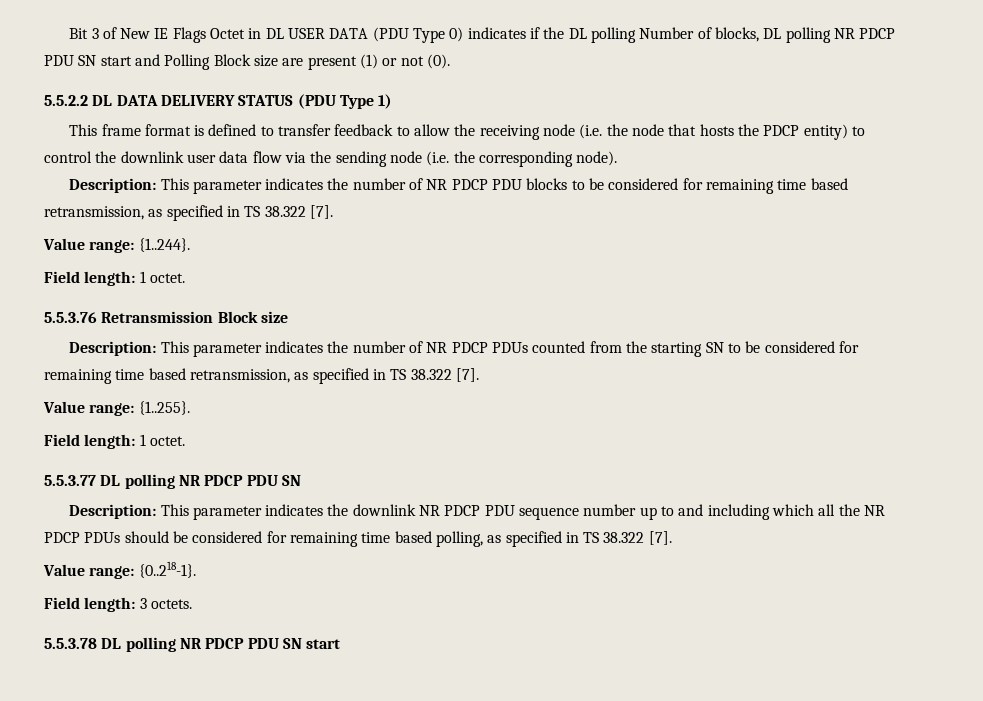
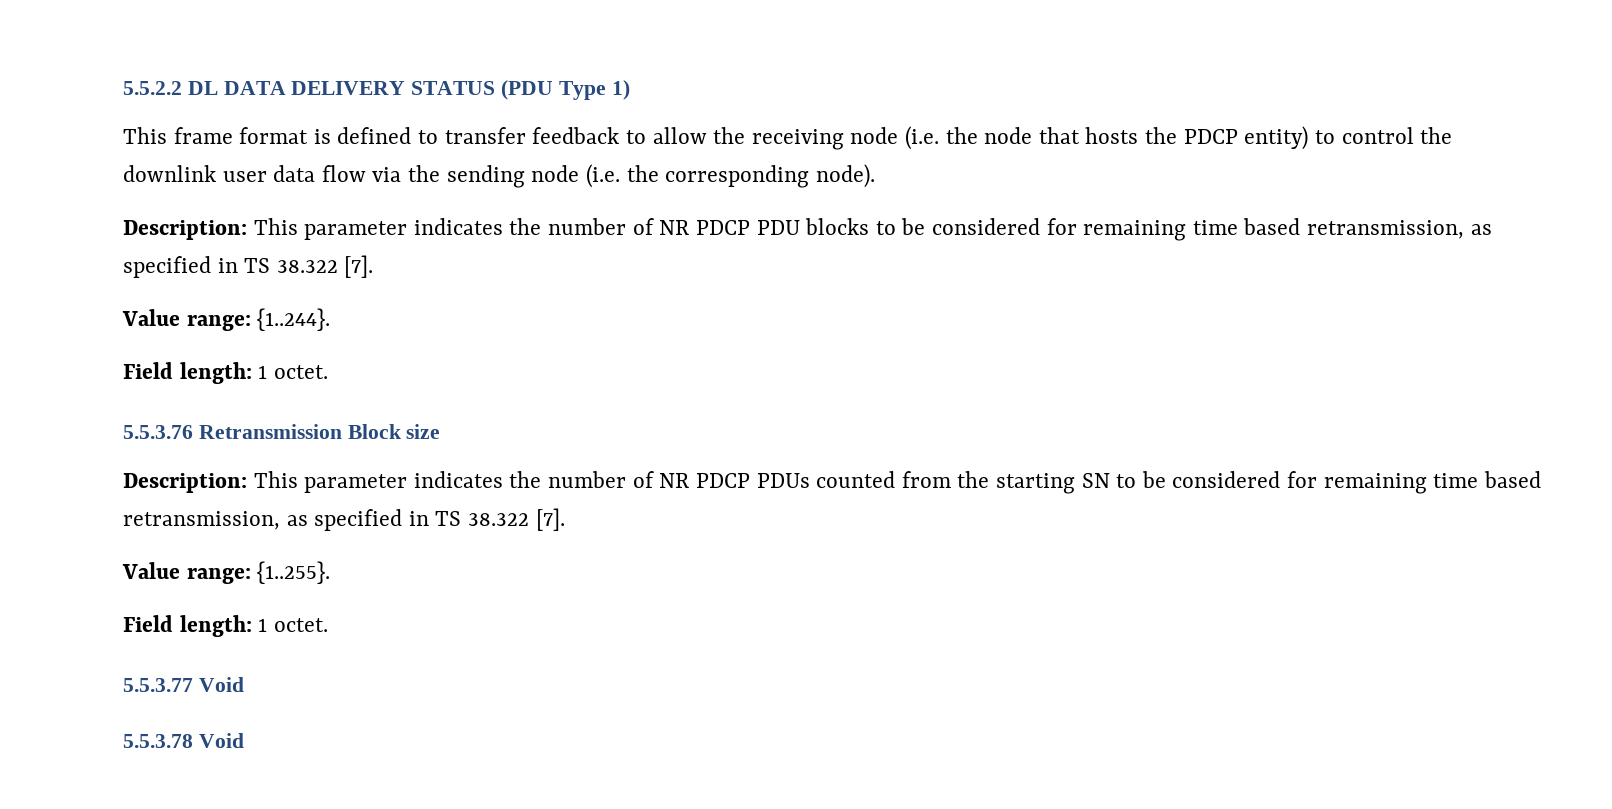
- Bit 3 of New IE Flags Octet in DL USER DATA (PDU Type 0) indicates if the DL polling Number of blocks, DL polling NR PDCP PDU SN start and Polling Block size are present (1) or not (0).
- 5.5.3.77 DL polling NR PDCP PDU SN
- Description: This parameter indicates the downlink NR PDCP PDU sequence number up to and including which all the NR PDCP PDUs should be considered for remaining time based polling, as specified in TS 38.322 [7].
- Value range: {0..218-1}.
- Field length: 3 octets.
- 5.5.3.78 DL polling NR PDCP PDU SN start
+ 5.5.3.77 Void
+ 5.5.3.78 Void

